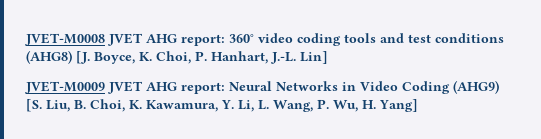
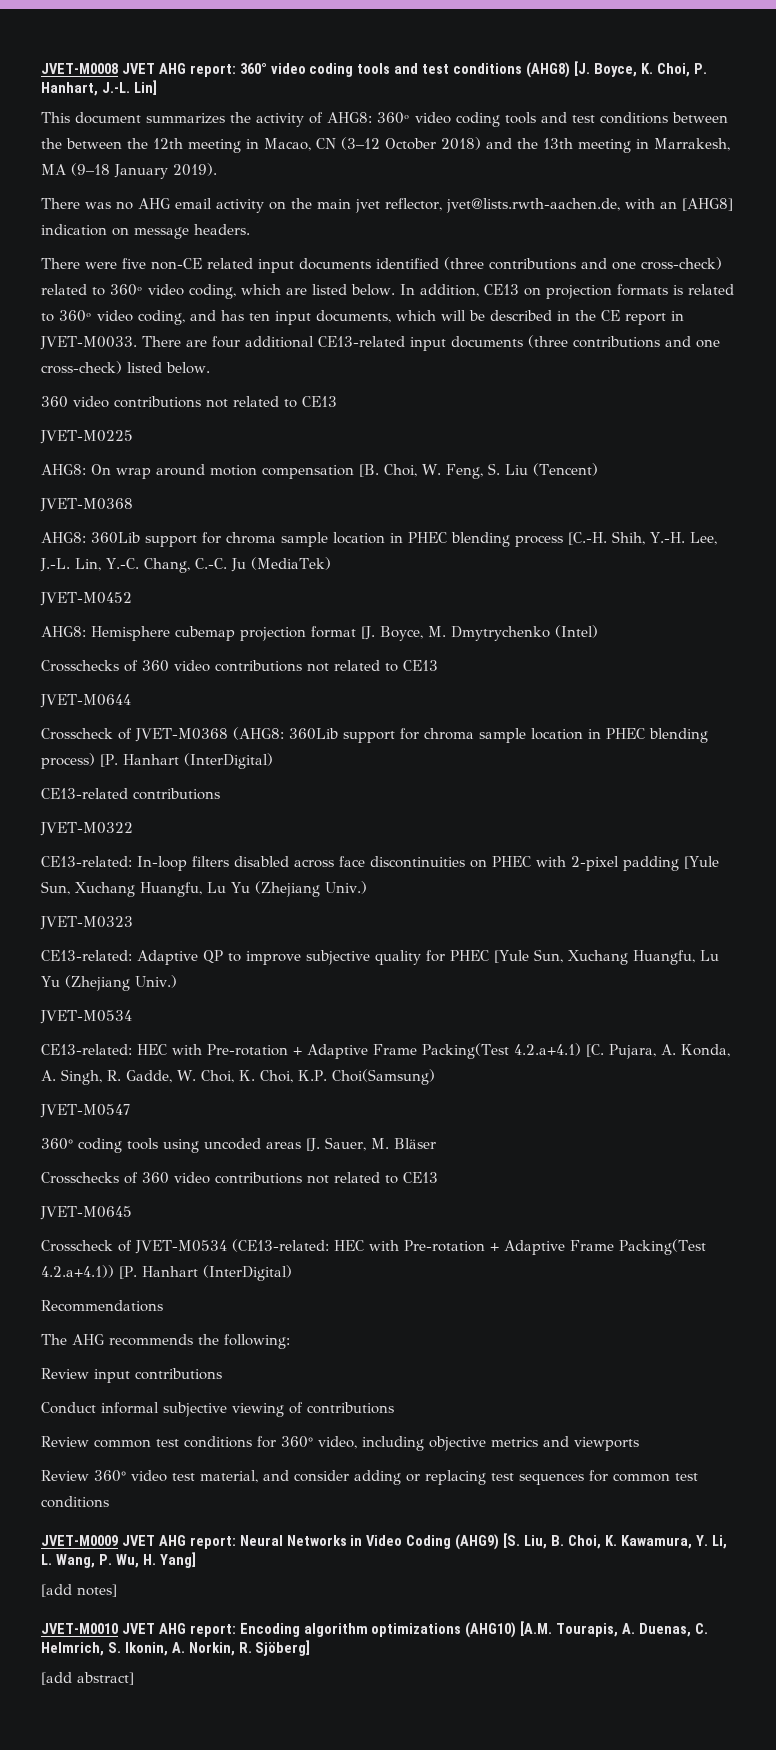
+ This document summarizes the activity of AHG8: 360º video coding tools and test conditions between the between the 12th meeting in Macao, CN (3–12 October 2018) and the 13th meeting in Marrakesh, MA (9–18 January 2019).
+ There was no AHG email activity on the main jvet reflector, jvet@lists.rwth-aachen.de, with an [AHG8] indication on message headers.
+ There were five non-CE related input documents identified (three contributions and one cross-check) related to 360º video coding, which are listed below. In addition, CE13 on projection formats is related to 360º video coding, and has ten input documents, which will be described in the CE report in JVET-M0033. There are four additional CE13-related input documents (three contributions and one cross-check) listed below.
+ 360 video contributions not related to CE13
+ JVET-M0225
+ AHG8: On wrap around motion compensation [B. Choi, W. Feng, S. Liu (Tencent)
+ JVET-M0368
+ AHG8: 360Lib support for chroma sample location in PHEC blending process [C.-H. Shih, Y.-H. Lee, J.-L. Lin, Y.-C. Chang, C.-C. Ju (MediaTek)
+ JVET-M0452
+ AHG8: Hemisphere cubemap projection format [J. Boyce, M. Dmytrychenko (Intel)
+ Crosschecks of 360 video contributions not related to CE13
+ JVET-M0644
+ Crosscheck of JVET-M0368 (AHG8: 360Lib support for chroma sample location in PHEC blending process) [P. Hanhart (InterDigital)
+ CE13-related contributions
+ JVET-M0322
+ CE13-related: In-loop filters disabled across face discontinuities on PHEC with 2-pixel padding [Yule Sun, Xuchang Huangfu, Lu Yu (Zhejiang Univ.)
+ JVET-M0323
+ CE13-related: Adaptive QP to improve subjective quality for PHEC [Yule Sun, Xuchang Huangfu, Lu Yu (Zhejiang Univ.)
+ JVET-M0534
+ CE13-related: HEC with Pre-rotation + Adaptive Frame Packing(Test 4.2.a+4.1) [C. Pujara, A. Konda, A. Singh, R. Gadde, W. Choi, K. Choi, K.P. Choi(Samsung)
+ JVET-M0547
+ 360° coding tools using uncoded areas [J. Sauer, M. Bläser
+ Crosschecks of 360 video contributions not related to CE13
+ JVET-M0645
+ Crosscheck of JVET-M0534 (CE13-related: HEC with Pre-rotation + Adaptive Frame Packing(Test 4.2.a+4.1)) [P. Hanhart (InterDigital)
+ Recommendations
+ The AHG recommends the following:
+ Review input contributions
+ Conduct informal subjective viewing of contributions
+ Review common test conditions for 360° video, including objective metrics and viewports
+ Review 360° video test material, and consider adding or replacing test sequences for common test conditions
+ [add notes]
+ JVET-M0010 JVET AHG report: Encoding algorithm optimizations (AHG10) [A.M. Tourapis, A. Duenas, C. Helmrich, S. Ikonin, A. Norkin, R. Sjöberg]
+ [add abstract]

